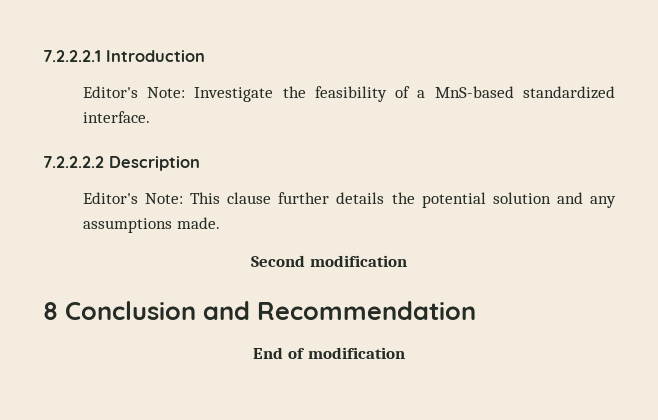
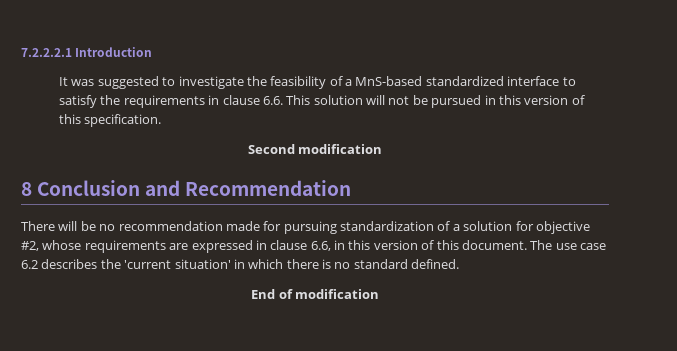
- Editor's Note: Investigate the feasibility of a MnS-based standardized interface.
- 7.2.2.2.2 Description
- Editor's Note: This clause further details the potential solution and any assumptions made.
+ It was suggested to investigate the feasibility of a MnS-based standardized interface to satisfy the requirements in clause 6.6. This solution will not be pursued in this version of this specification.
+ There will be no recommendation made for pursuing standardization of a solution for objective #2, whose requirements are expressed in clause 6.6, in this version of this document. The use case 6.2 describes the 'current situation' in which there is no standard defined.

